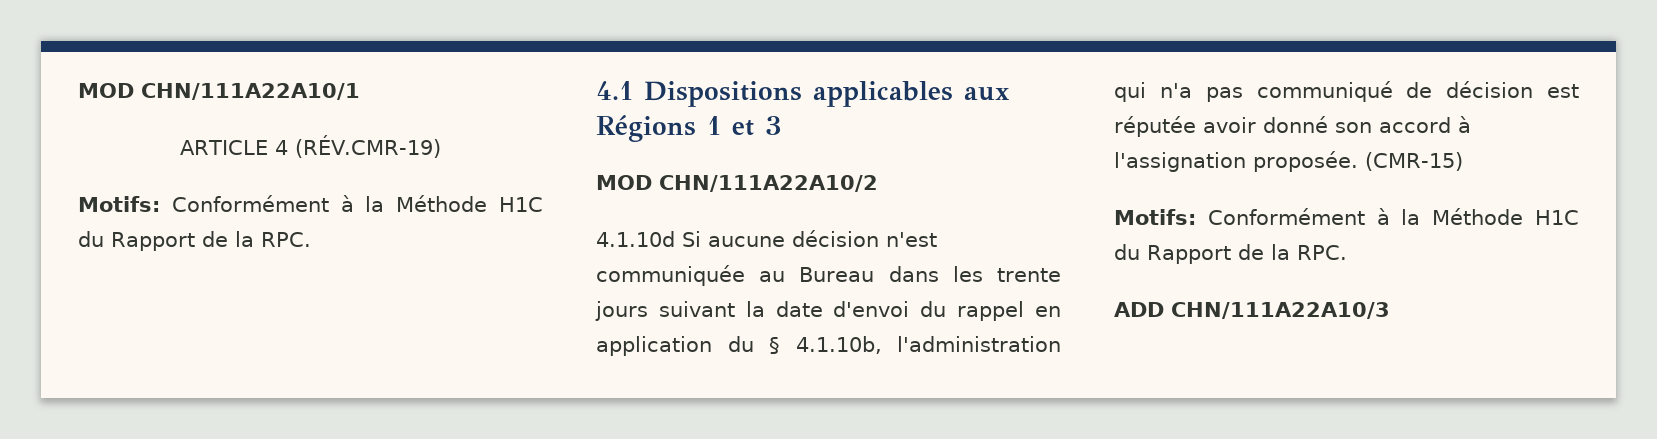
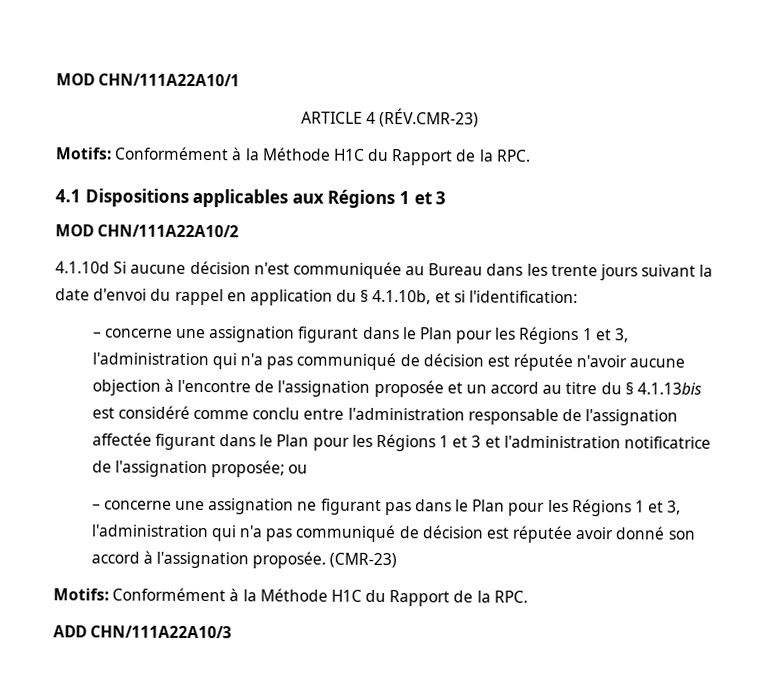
- ARTICLE 4 (RÉV.CMR-19)
+ ARTICLE 4 (RÉV.CMR-23)
- 4.1.10d Si aucune décision n'est communiquée au Bureau dans les trente jours suivant la date d'envoi du rappel en application du § 4.1.10b, l'administration qui n'a pas communiqué de décision est réputée avoir donné son accord à l'assignation proposée.
+ 4.1.10d Si aucune décision n'est communiquée au Bureau dans les trente jours suivant la date d'envoi du rappel en application du § 4.1.10b, et si l'identification:
+ – concerne une assignation figurant dans le Plan pour les Régions 1 et 3, l'administration qui n'a pas communiqué de décision est réputée n'avoir aucune objection à l'encontre de l'assignation proposée et un accord au titre du § 4.1.13bis est considéré comme conclu entre l'administration responsable de l'assignation affectée figurant dans le Plan pour les Régions 1 et 3 et l'administration notificatrice de l'assignation proposée; ou
+ – concerne une assignation ne figurant pas dans le Plan pour les Régions 1 et 3, l'administration qui n'a pas communiqué de décision est réputée avoir donné son accord à l'assignation proposée.
- (CMR-15)
+ (CMR-23)

